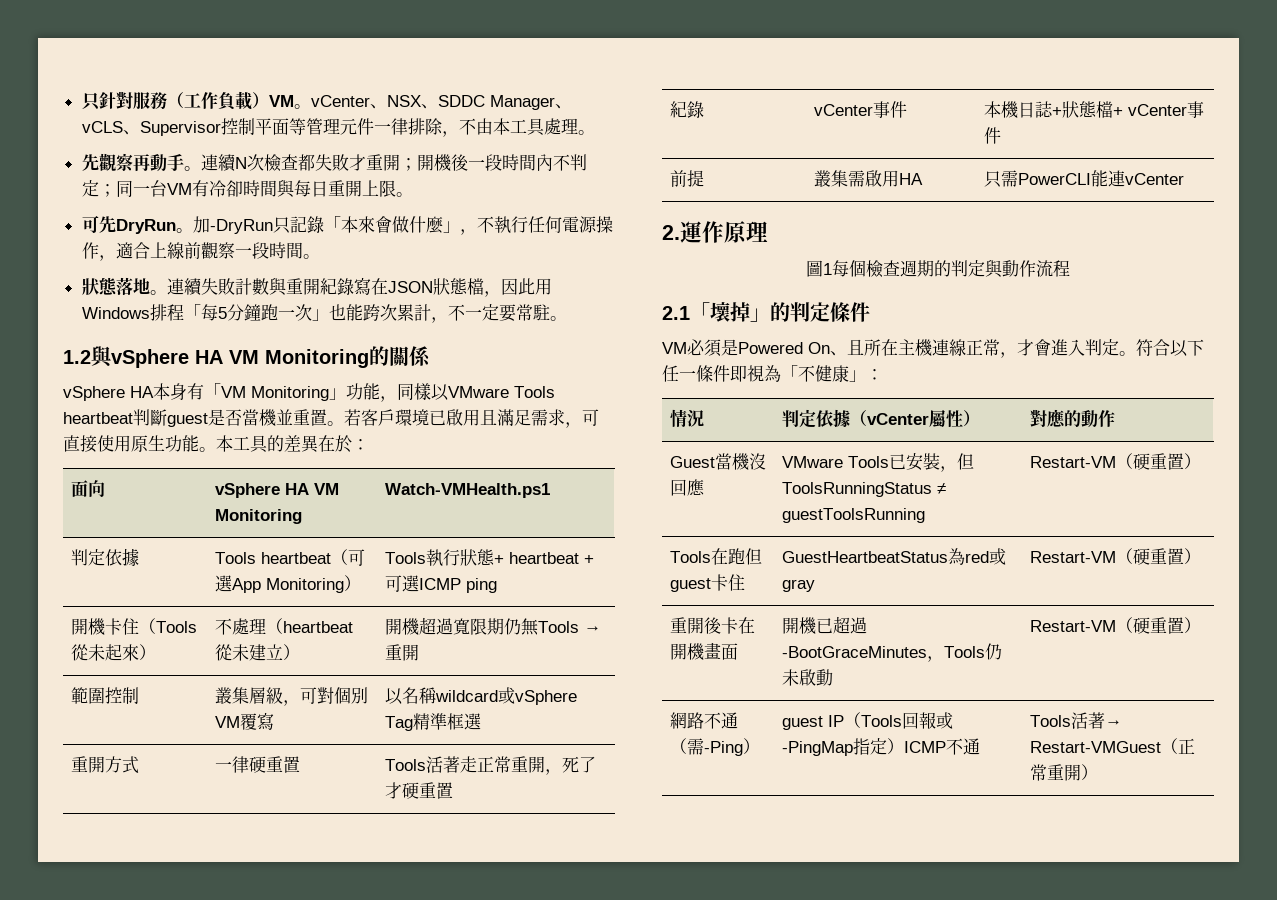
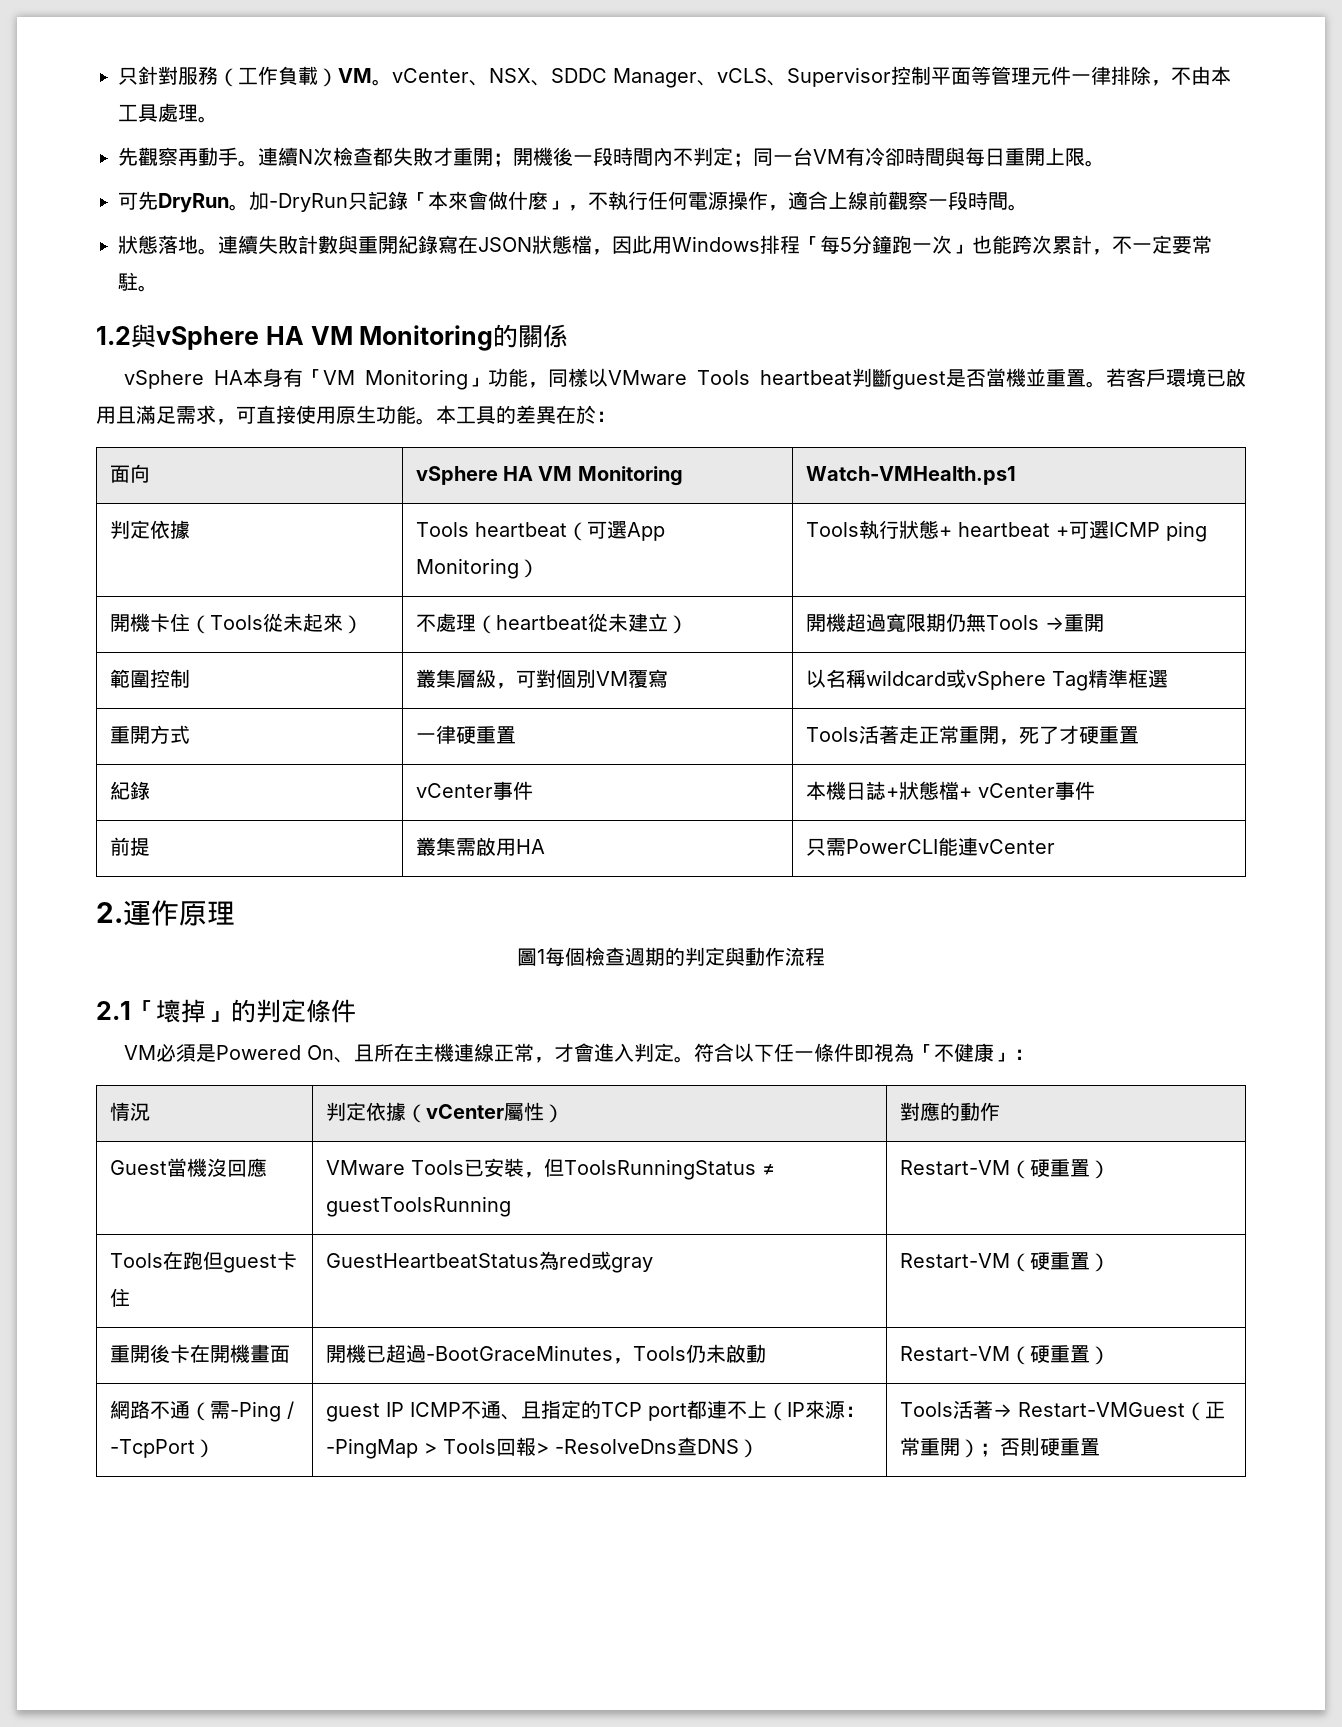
- 網路不通（需-Ping） | guest IP（Tools回報或-PingMap指定）ICMP不通 | Tools活著→ Restart-VMGuest（正常重開）
+ 網路不通（需-Ping / -TcpPort） | guest IP ICMP不通、且指定的TCP port都連不上（IP來源：-PingMap > Tools回報> -ResolveDns查DNS） | Tools活著→ Restart-VMGuest（正常重開）；否則硬重置

